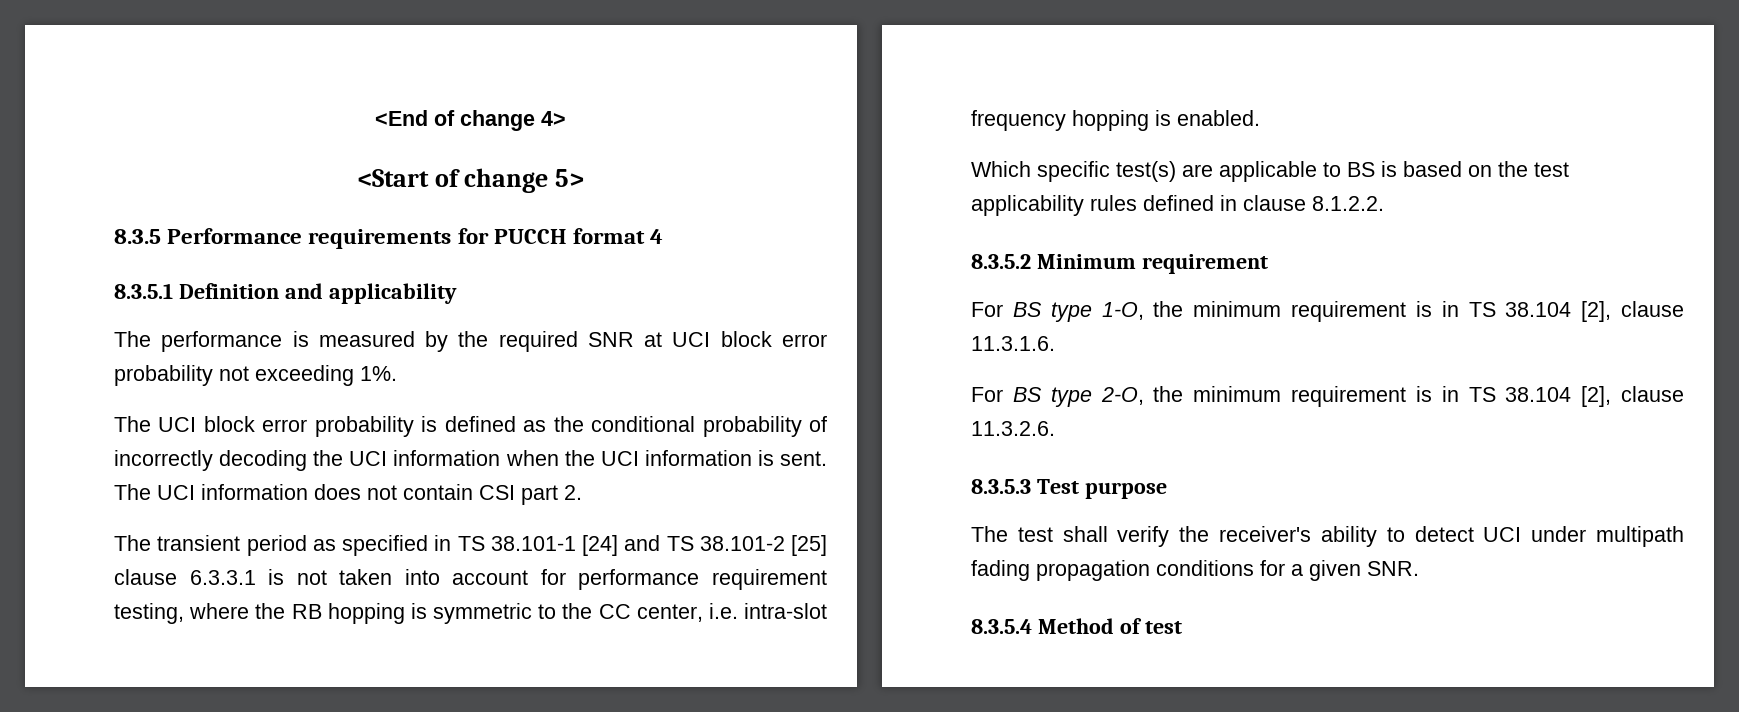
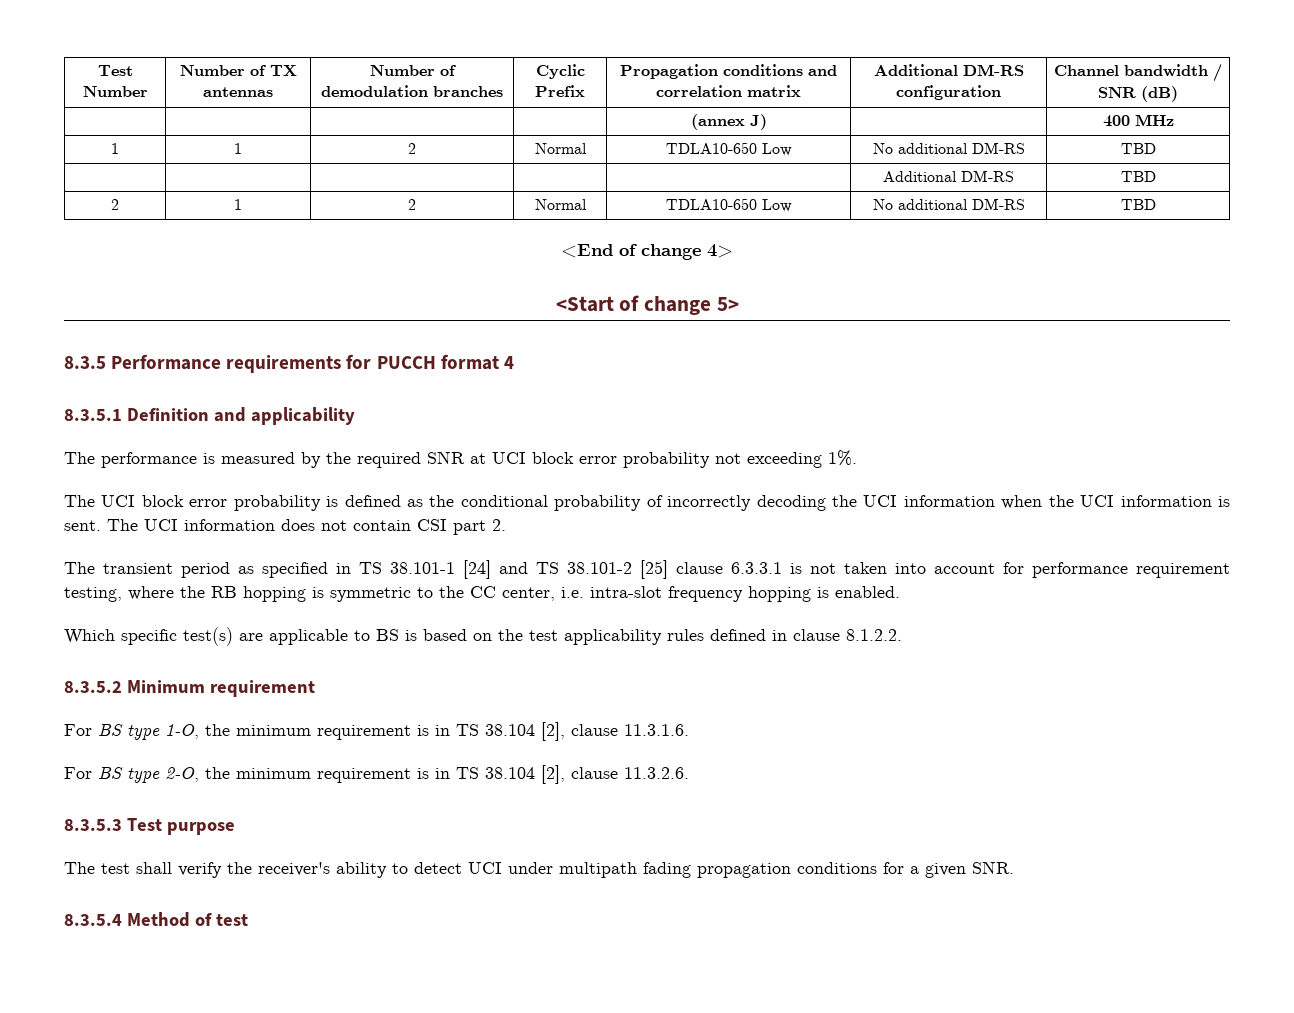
+ Test Number | Number of TX antennas | Number of demodulation branches | Cyclic Prefix | Propagation conditions and correlation matrix | Additional DM-RS configuration | Channel bandwidth / SNR (dB)
+ | | | | (annex J) | | 400 MHz
+ 1 | 1 | 2 | Normal | TDLA10-650 Low | No additional DM-RS | TBD
+ | | | | | Additional DM-RS | TBD
+ 2 | 1 | 2 | Normal | TDLA10-650 Low | No additional DM-RS | TBD

